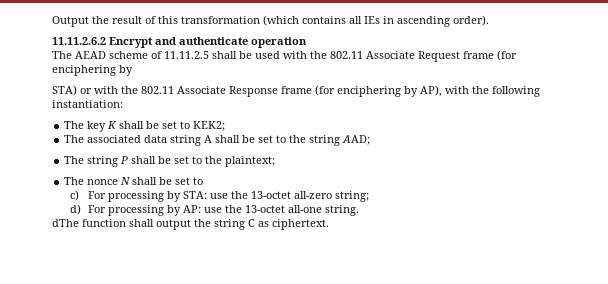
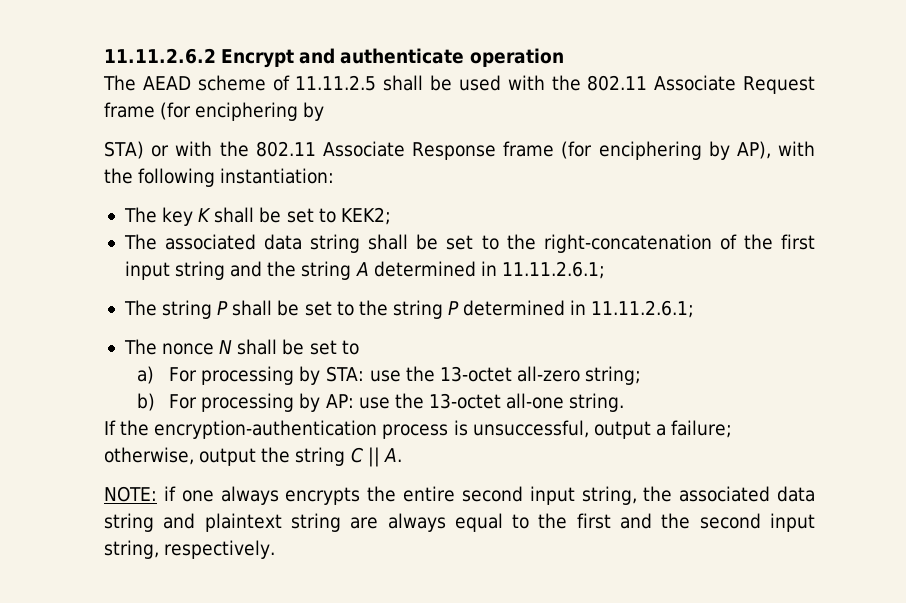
- Output the result of this transformation (which contains all IEs in ascending order).
- The associated data string A shall be set to the string AAD;
+ The associated data string shall be set to the right-concatenation of the first input string and the string A determined in 11.11.2.6.1;
- The string P shall be set to the plaintext;
+ The string P shall be set to the string P determined in 11.11.2.6.1;
- c) For processing by STA: use the 13-octet all-zero string;
+ a) For processing by STA: use the 13-octet all-zero string;
- d) For processing by AP: use the 13-octet all-one string.
+ b) For processing by AP: use the 13-octet all-one string.
- dThe function shall output the string C as ciphertext.
+ If the encryption-authentication process is unsuccessful, output a failure; otherwise, output the string C || A.
+ NOTE: if one always encrypts the entire second input string, the associated data string and plaintext string are always equal to the first and the second input string, respectively.

